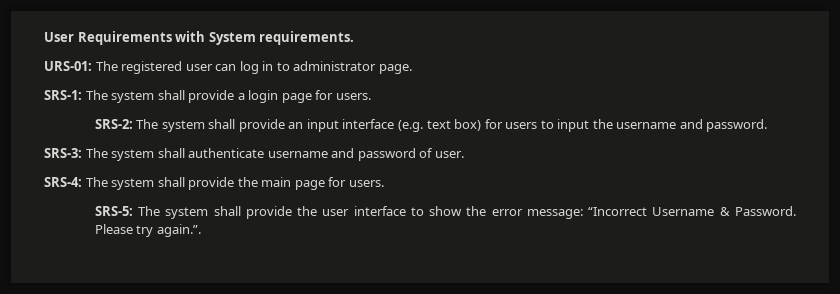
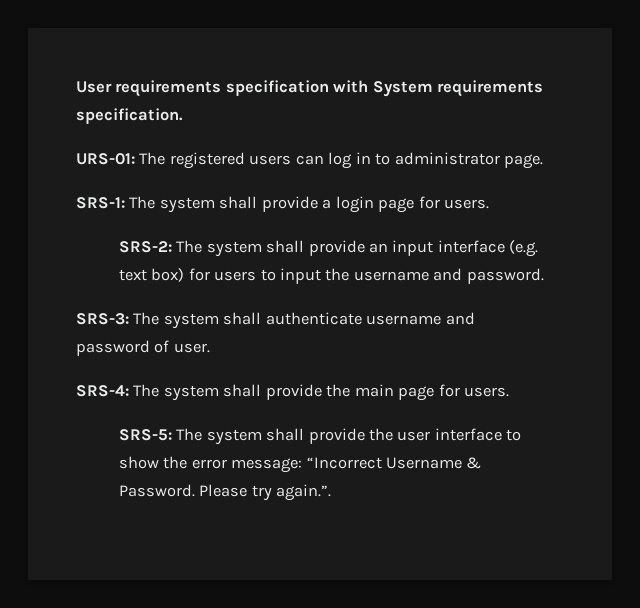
- User Requirements with System requirements.
+ User requirements specification with System requirements specification.
- URS-01: The registered user can log in to administrator page.
+ URS-01: The registered users can log in to administrator page.

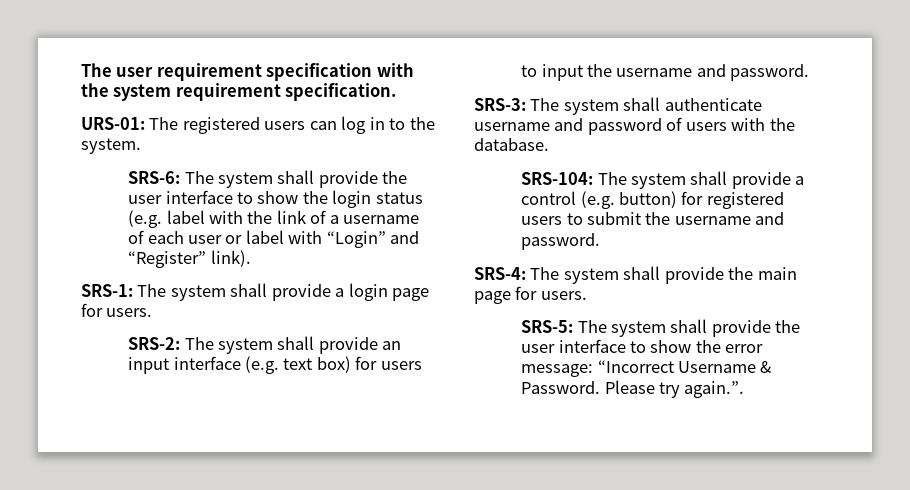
- User requirements specification with System requirements specification.
+ The user requirement specification with the system requirement specification.
- URS-01: The registered users can log in to administrator page.
+ URS-01: The registered users can log in to the system.
+ SRS-6: The system shall provide the user interface to show the login status (e.g. label with the link of a username of each user or label with “Login” and “Register” link).
- SRS-3: The system shall authenticate username and password of user.
+ SRS-3: The system shall authenticate username and password of users with the database.
+ SRS-104: The system shall provide a control (e.g. button) for registered users to submit the username and password.

